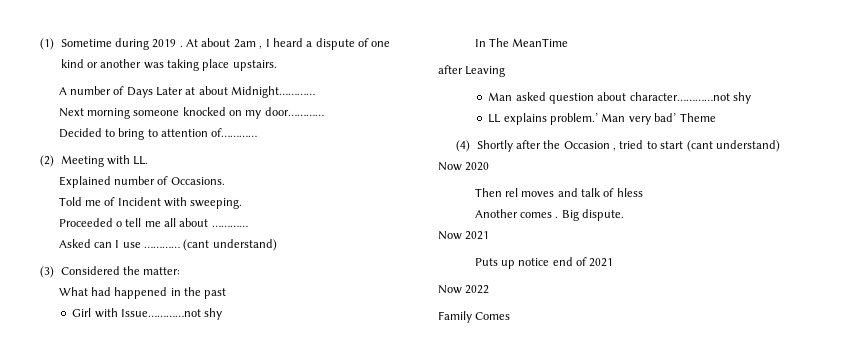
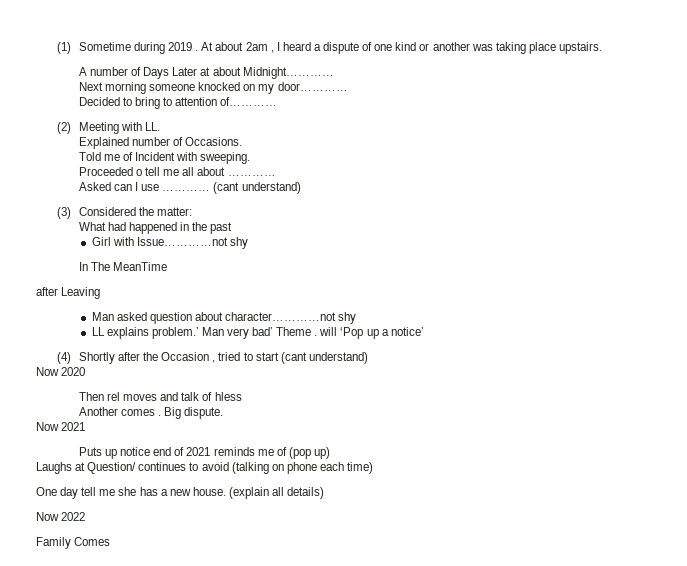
- Man very bad’ Theme
+ Man very bad’ Theme . will ‘Pop up a notice’
- Puts up notice end of 2021
+ Puts up notice end of 2021 reminds me of (pop up)
+ Laughs at Question/ continues to avoid (talking on phone each time)
+ One day tell me she has a new house. (explain all details)

